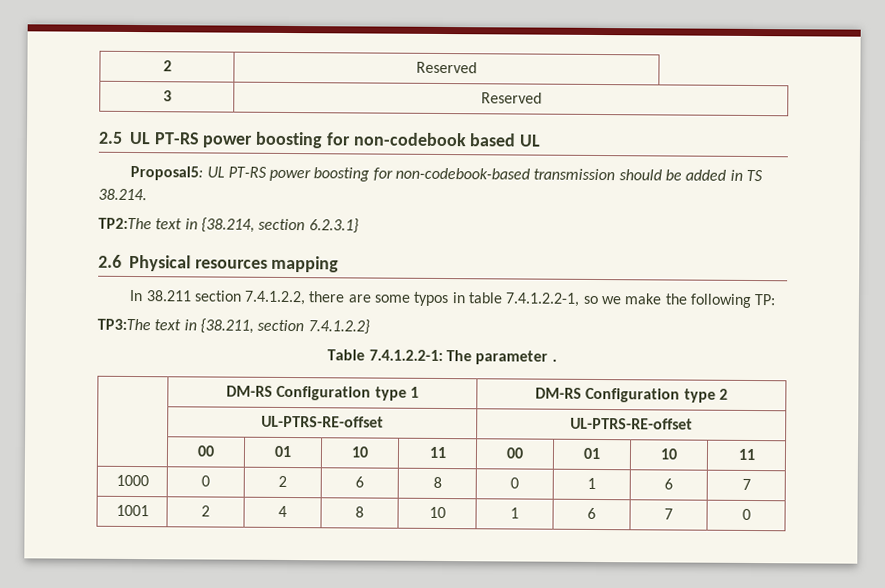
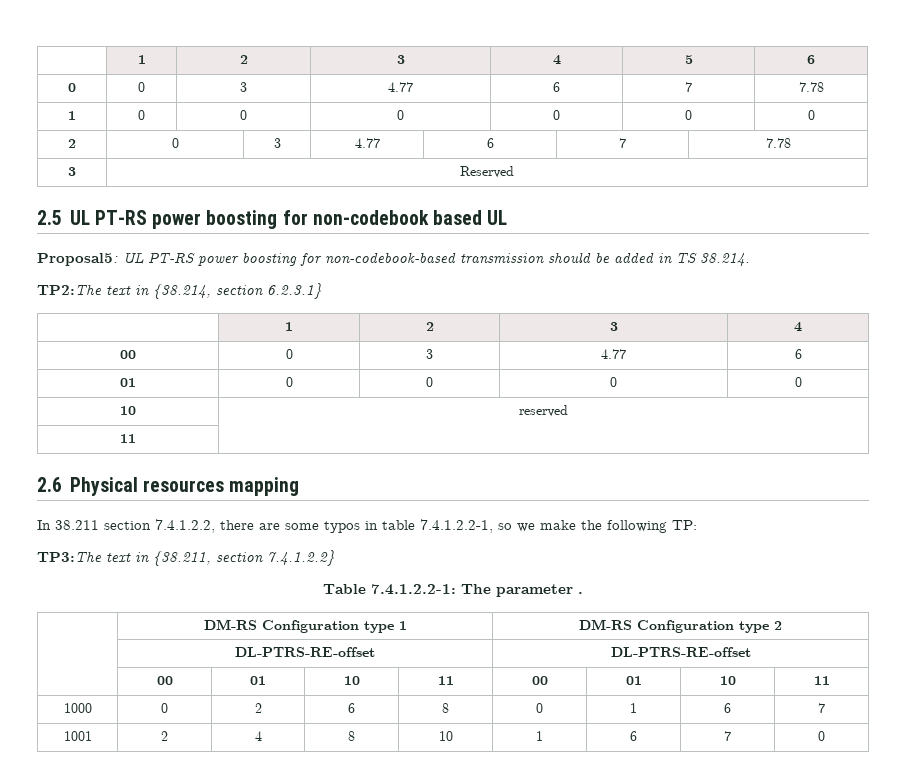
- 2 | Reserved
+ | 1 | 2 | 3 | 4 | 5 | 6
+ 0 | 0 | 3 | 4.77 | 6 | 7 | 7.78
+ 1 | 0 | 0 | 0 | 0 | 0 | 0
+ 2 | 0 | 3 | 4.77 | 6 | 7 | 7.78
  TP2:The text in {38.214, section 6.2.3.1}
+ | 1 | 2 | 3 | 4
+ 00 | 0 | 3 | 4.77 | 6
+ 01 | 0 | 0 | 0 | 0
+ 10 | reserved
+ 11 |
- | UL-PTRS-RE-offset | UL-PTRS-RE-offset
+ | DL-PTRS-RE-offset | DL-PTRS-RE-offset

